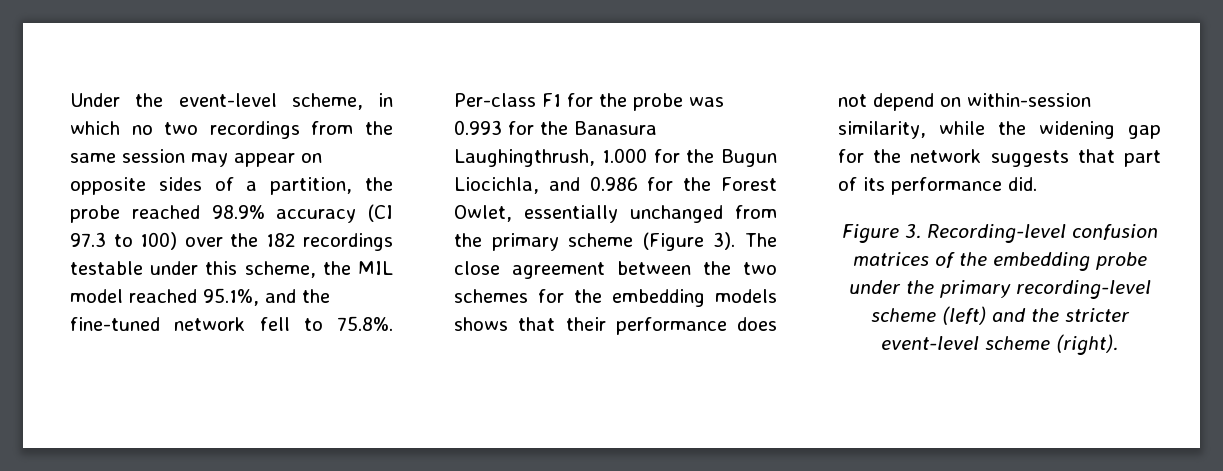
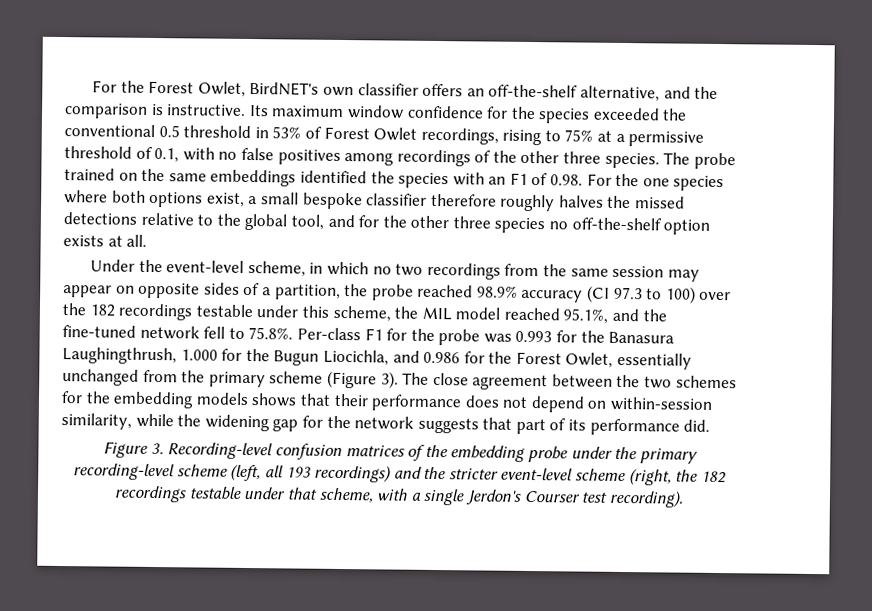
+ For the Forest Owlet, BirdNET's own classifier offers an off-the-shelf alternative, and the comparison is instructive. Its maximum window confidence for the species exceeded the conventional 0.5 threshold in 53% of Forest Owlet recordings, rising to 75% at a permissive threshold of 0.1, with no false positives among recordings of the other three species. The probe trained on the same embeddings identified the species with an F1 of 0.98. For the one species where both options exist, a small bespoke classifier therefore roughly halves the missed detections relative to the global tool, and for the other three species no off-the-shelf option exists at all.
- Figure 3. Recording-level confusion matrices of the embedding probe under the primary recording-level scheme (left) and the stricter event-level scheme (right).
+ Figure 3. Recording-level confusion matrices of the embedding probe under the primary recording-level scheme (left, all 193 recordings) and the stricter event-level scheme (right, the 182 recordings testable under that scheme, with a single Jerdon's Courser test recording).

